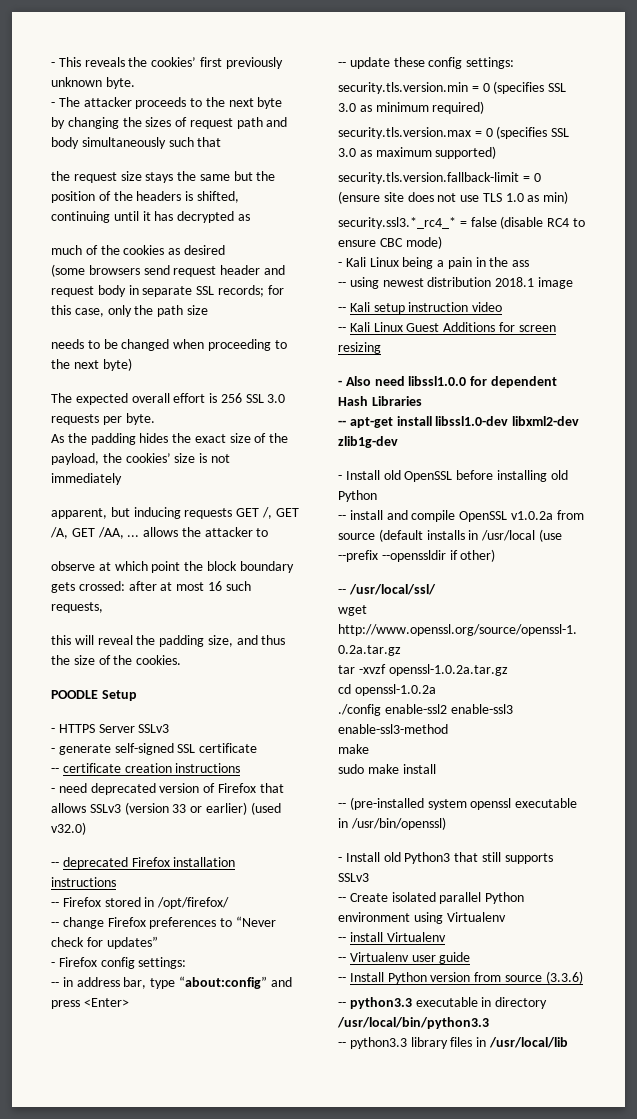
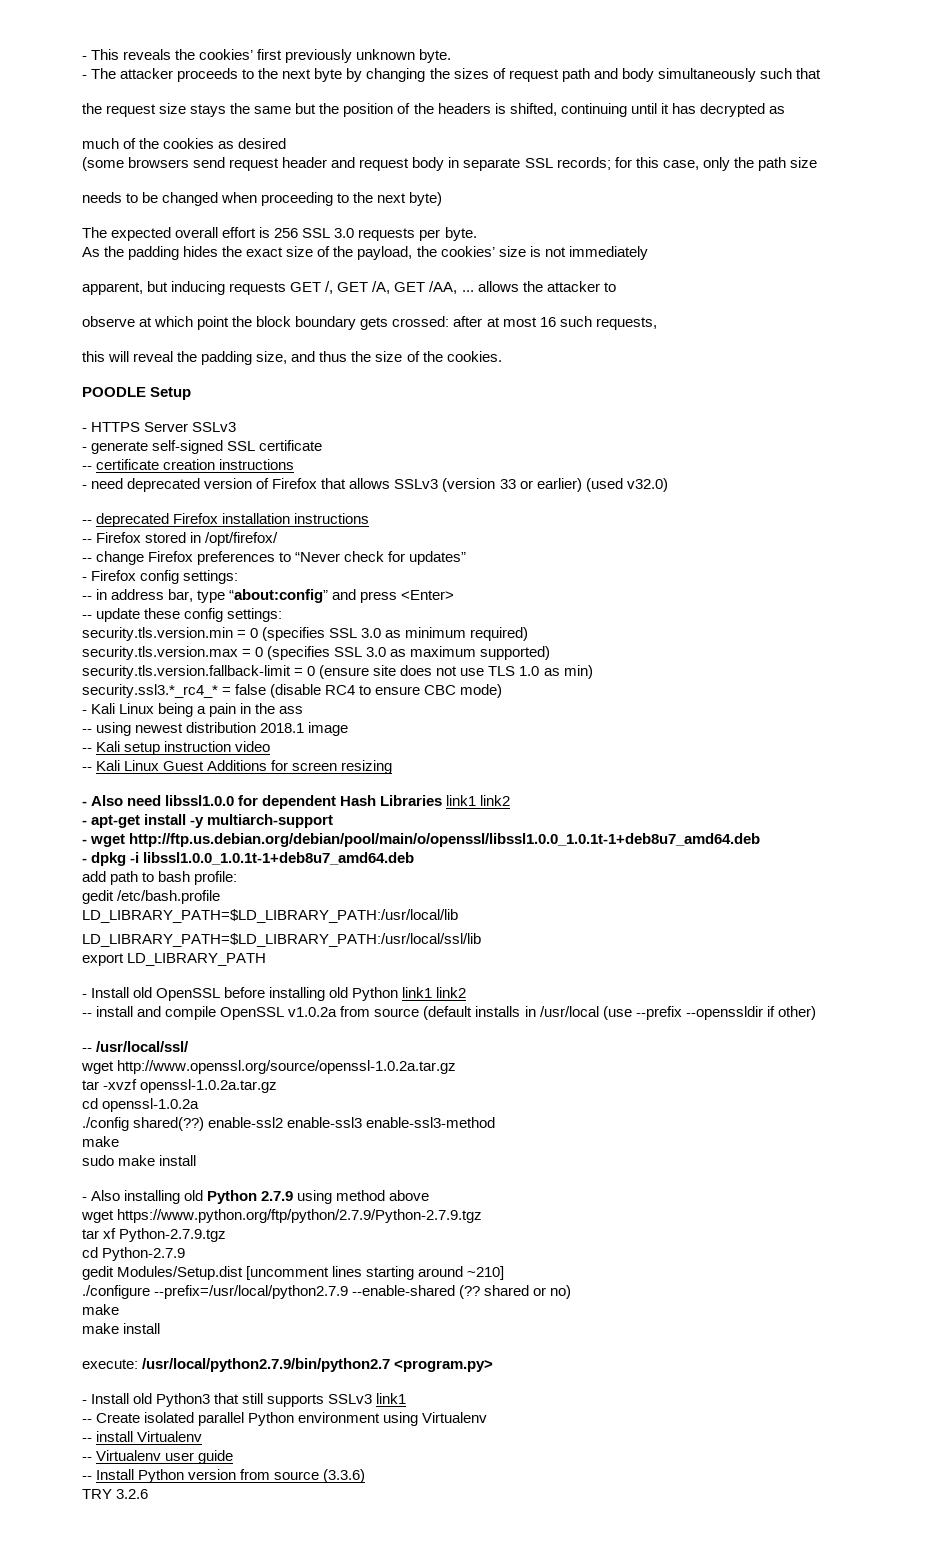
- - Also need libssl1.0.0 for dependent Hash Libraries
- -- apt-get install libssl1.0-dev libxml2-dev zlib1g-dev
+ - Also need libssl1.0.0 for dependent Hash Libraries link1 link2
+ - apt-get install -y multiarch-support
+ - wget http://ftp.us.debian.org/debian/pool/main/o/openssl/libssl1.0.0_1.0.1t-1+deb8u7_amd64.deb
+ - dpkg -i libssl1.0.0_1.0.1t-1+deb8u7_amd64.deb
+ add path to bash profile:
+ gedit /etc/bash.profile
+ LD_LIBRARY_PATH=$LD_LIBRARY_PATH:/usr/local/lib
+ LD_LIBRARY_PATH=$LD_LIBRARY_PATH:/usr/local/ssl/lib
+ export LD_LIBRARY_PATH
- - Install old OpenSSL before installing old Python
+ - Install old OpenSSL before installing old Python link1 link2
- ./config enable-ssl2 enable-ssl3 enable-ssl3-method
+ ./config shared(??) enable-ssl2 enable-ssl3 enable-ssl3-method
- -- (pre-installed system openssl executable in /usr/bin/openssl)
+ - Also installing old Python 2.7.9 using method above
+ wget https://www.python.org/ftp/python/2.7.9/Python-2.7.9.tgz
+ tar xf Python-2.7.9.tgz
+ cd Python-2.7.9
+ gedit Modules/Setup.dist [uncomment lines starting around ~210]
+ ./configure --prefix=/usr/local/python2.7.9 --enable-shared (?? shared or no)
+ make
+ make install
+ execute: /usr/local/python2.7.9/bin/python2.7 <program.py>
- - Install old Python3 that still supports SSLv3
+ - Install old Python3 that still supports SSLv3 link1
- -- python3.3 executable in directory /usr/local/bin/python3.3
- -- python3.3 library files in /usr/local/lib
+ TRY 3.2.6

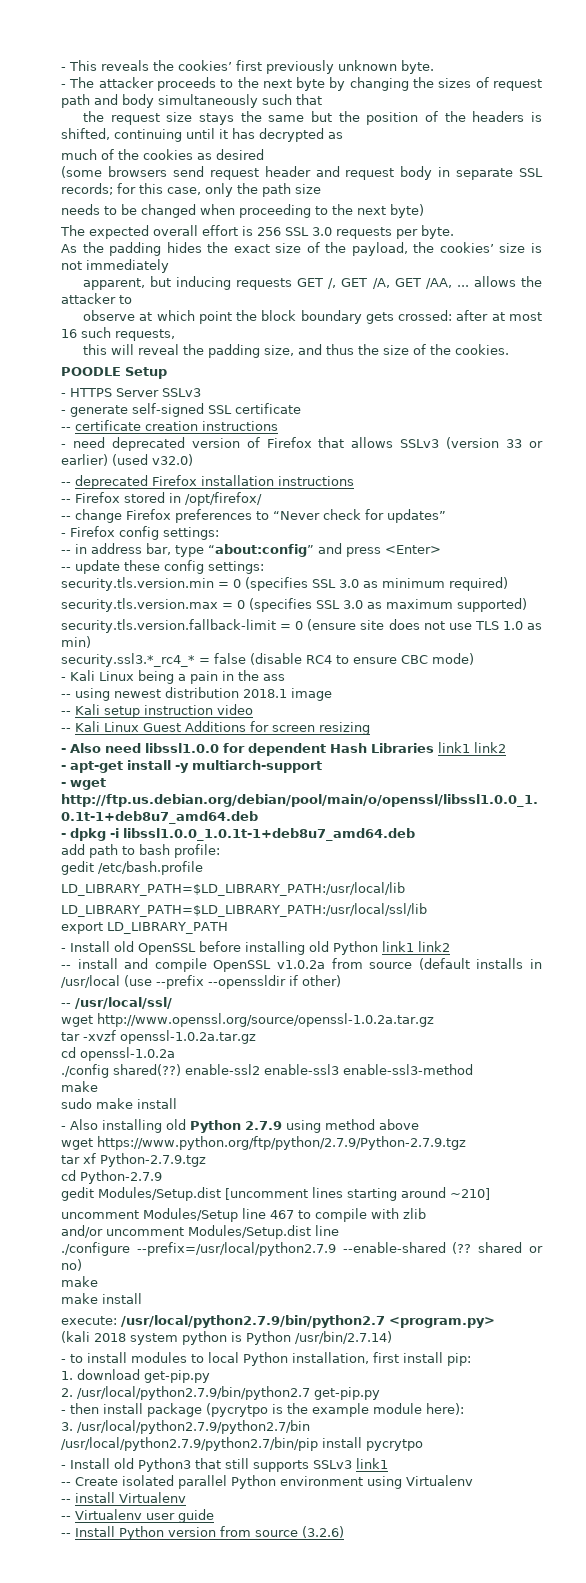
+ uncomment Modules/Setup line 467 to compile with zlib
+ and/or uncomment Modules/Setup.dist line
+ (kali 2018 system python is Python /usr/bin/2.7.14)
+ - to install modules to local Python installation, first install pip:
+ 1. download get-pip.py
+ 2. /usr/local/python2.7.9/bin/python2.7 get-pip.py
+ - then install package (pycrytpo is the example module here):
+ 3. /usr/local/python2.7.9/python2.7/bin /usr/local/python2.7.9/python2.7/bin/pip install pycrytpo
- -- Install Python version from source (3.3.6)
- TRY 3.2.6
+ -- Install Python version from source (3.2.6)

